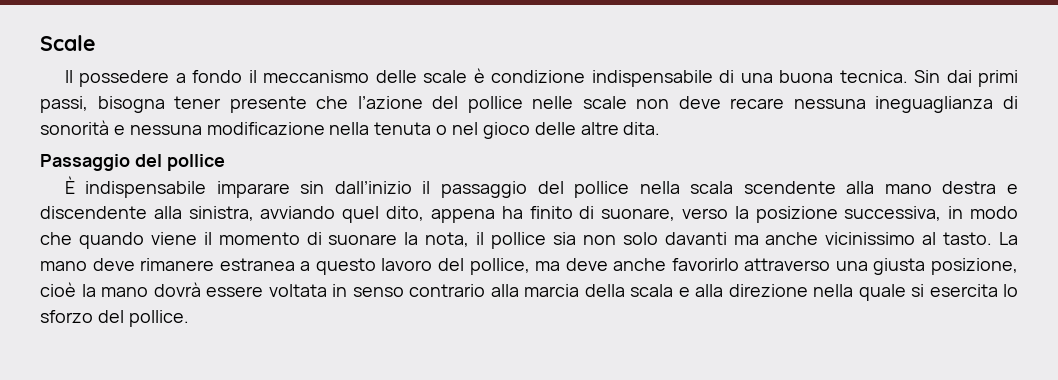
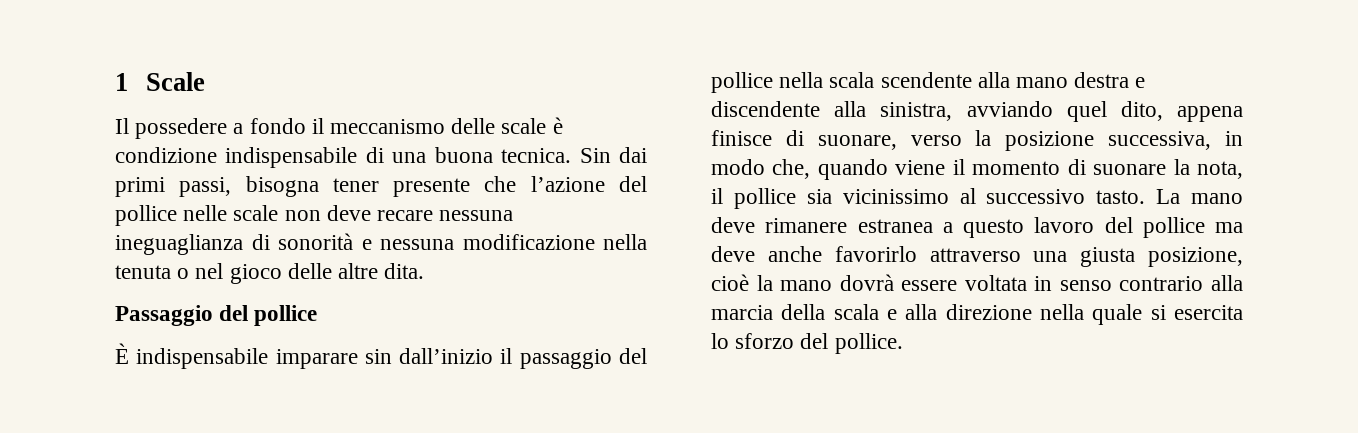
- Scale
+ 1 Scale
- È indispensabile imparare sin dall’inizio il passaggio del pollice nella scala scendente alla mano destra e discendente alla sinistra, avviando quel dito, appena ha finito di suonare, verso la posizione successiva, in modo che quando viene il momento di suonare la nota, il pollice sia non solo davanti ma anche vicinissimo al tasto.
+ È indispensabile imparare sin dall’inizio il passaggio del pollice nella scala scendente alla mano destra e discendente alla sinistra, avviando quel dito, appena finisce di suonare, verso la posizione successiva, in modo che, quando viene il momento di suonare la nota, il pollice sia vicinissimo al successivo tasto.
- La mano deve rimanere estranea a questo lavoro del pollice, ma deve anche favorirlo attraverso una giusta posizione, cioè la mano dovrà essere voltata in senso contrario alla marcia della scala e alla direzione nella quale si esercita lo sforzo del pollice.
+ La mano deve rimanere estranea a questo lavoro del pollice ma deve anche favorirlo attraverso una giusta posizione, cioè la mano dovrà essere voltata in senso contrario alla marcia della scala e alla direzione nella quale si esercita lo sforzo del pollice.

